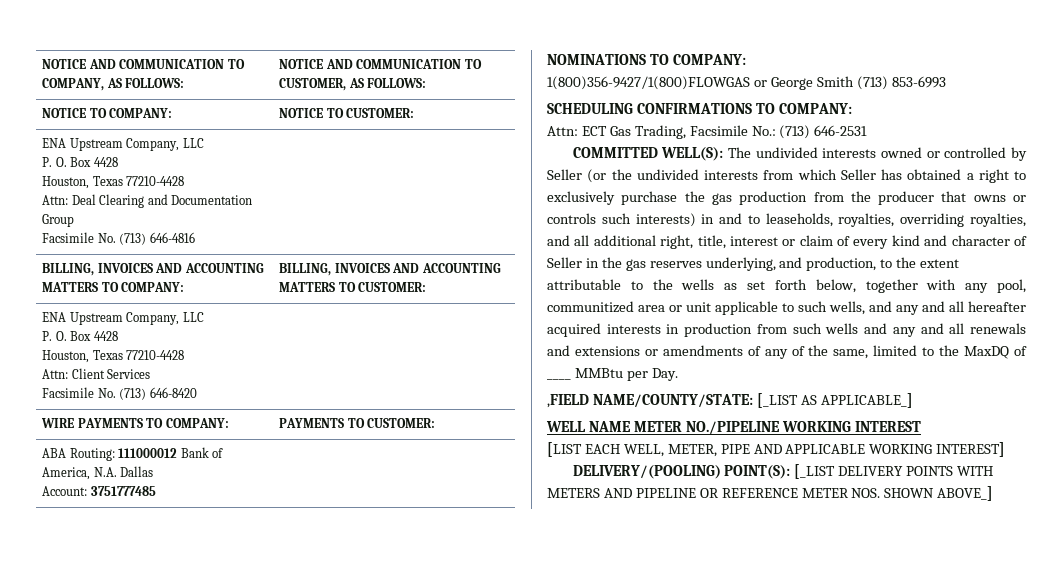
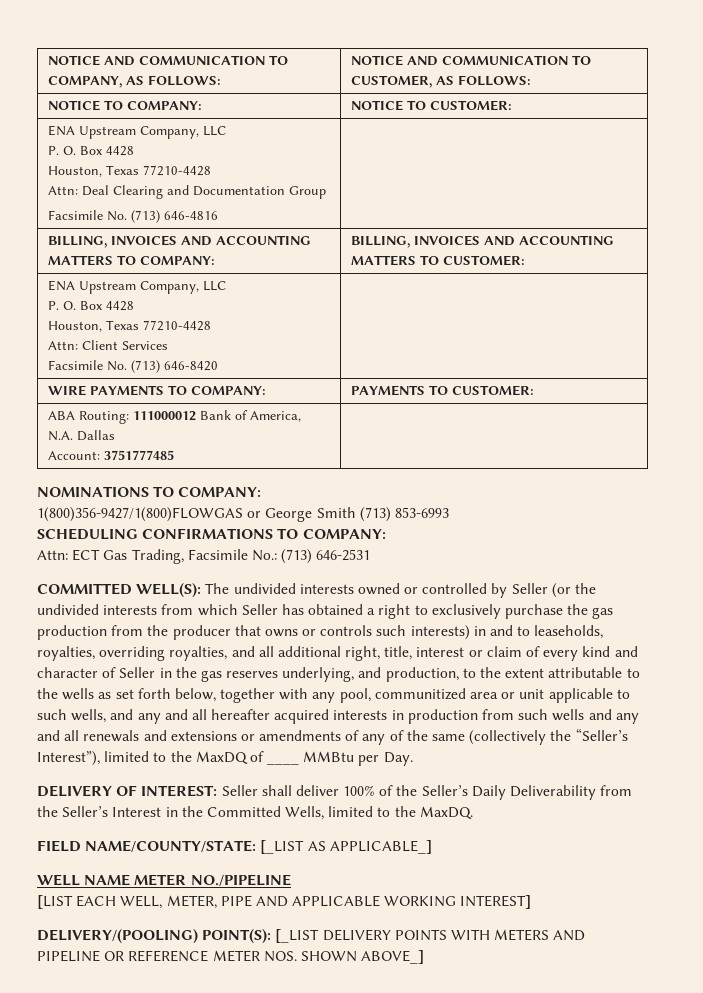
- The undivided interests owned or controlled by Seller (or the undivided interests from which Seller has obtained a right to exclusively purchase the gas production from the producer that owns or controls such interests) in and to leaseholds, royalties, overriding royalties, and all additional right, title, interest or claim of every kind and character of Seller in the gas reserves underlying, and production, to the extent attributable to the wells as set forth below, together with any pool, communitized area or unit applicable to such wells, and any and all hereafter acquired interests in production from such wells and any and all renewals and extensions or amendments of any of the same, limited to the MaxDQ of ____ MMBtu per Day.
+ The undivided interests owned or controlled by Seller (or the undivided interests from which Seller has obtained a right to exclusively purchase the gas production from the producer that owns or controls such interests) in and to leaseholds, royalties, overriding royalties, and all additional right, title, interest or claim of every kind and character of Seller in the gas reserves underlying, and production, to the extent attributable to the wells as set forth below, together with any pool, communitized area or unit applicable to such wells, and any and all hereafter acquired interests in production from such wells and any and all renewals and extensions or amendments of any of the same (collectively the “Seller’s Interest”), limited to the MaxDQ of ____ MMBtu per Day.
- ,FIELD NAME/COUNTY/STATE: [_LIST AS APPLICABLE_]
+ DELIVERY OF INTEREST: Seller shall deliver 100% of the Seller’s Daily Deliverability from the Seller’s Interest in the Committed Wells, limited to the MaxDQ.
+ FIELD NAME/COUNTY/STATE: [_LIST AS APPLICABLE_]
- WELL NAME METER NO./PIPELINE WORKING INTEREST
+ WELL NAME METER NO./PIPELINE

